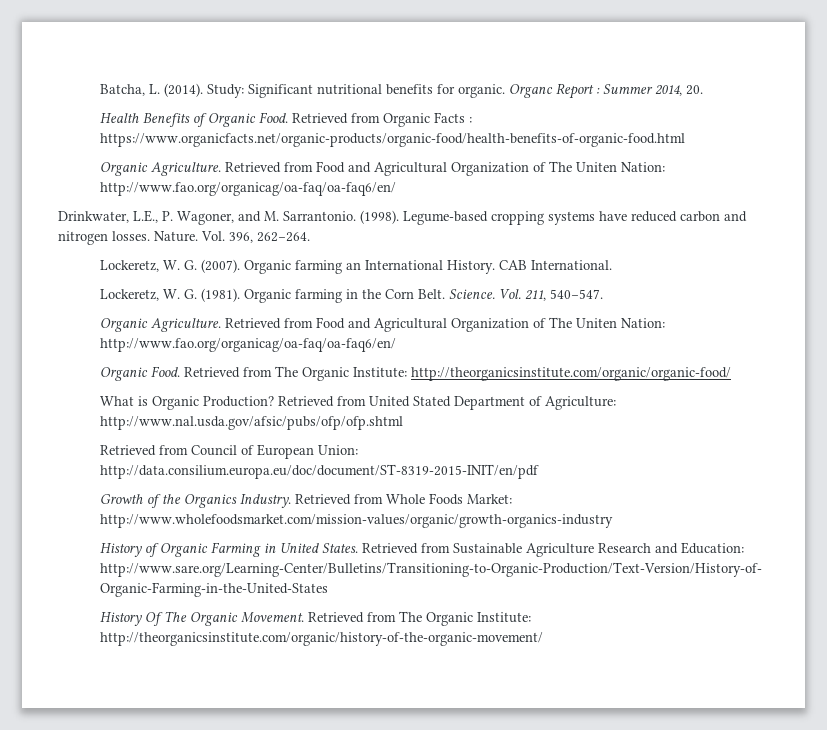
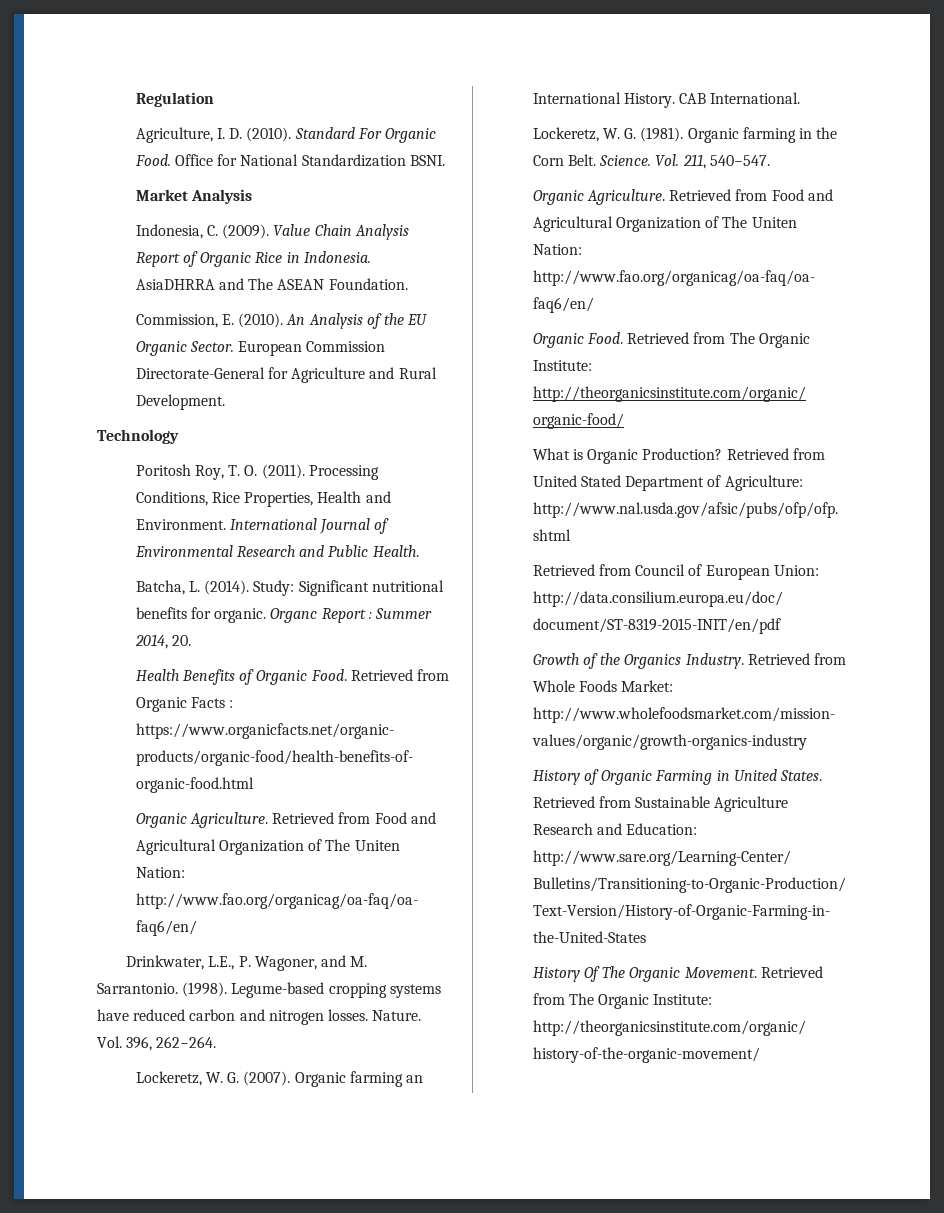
+ Regulation
+ Agriculture, I. D. (2010). Standard For Organic Food. Office for National Standardization BSNI.
+ Market Analysis
+ Indonesia, C. (2009). Value Chain Analysis Report of Organic Rice in Indonesia. AsiaDHRRA and The ASEAN Foundation.
+ Commission, E. (2010). An Analysis of the EU Organic Sector. European Commission Directorate-General for Agriculture and Rural Development.
+ Technology
+ Poritosh Roy, T. O. (2011). Processing Conditions, Rice Properties, Health and Environment. International Journal of Environmental Research and Public Health.

